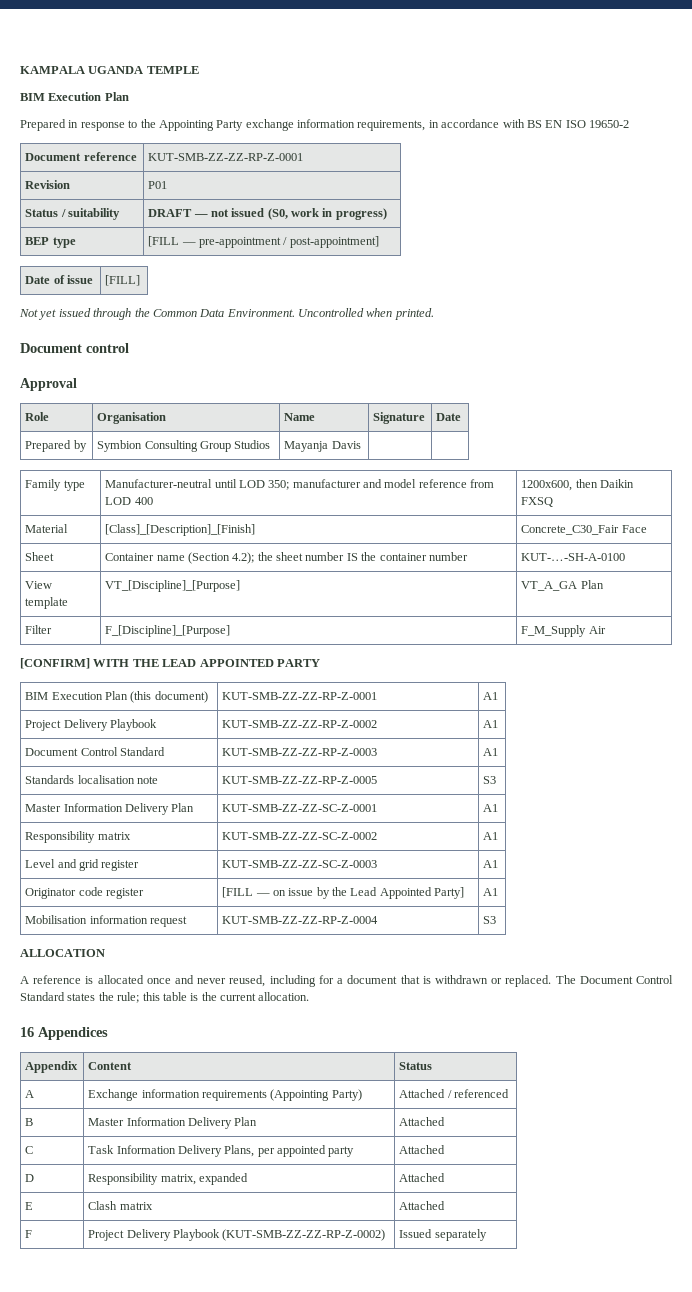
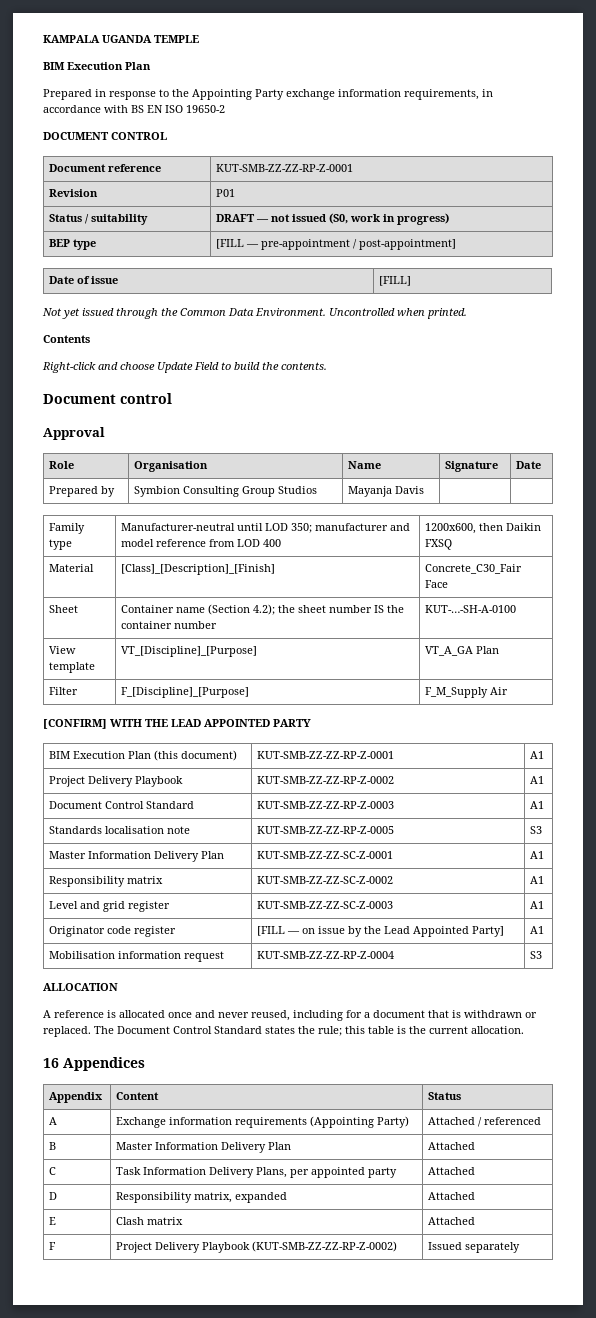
+ DOCUMENT CONTROL
+ Contents
+ Right-click and choose Update Field to build the contents.

